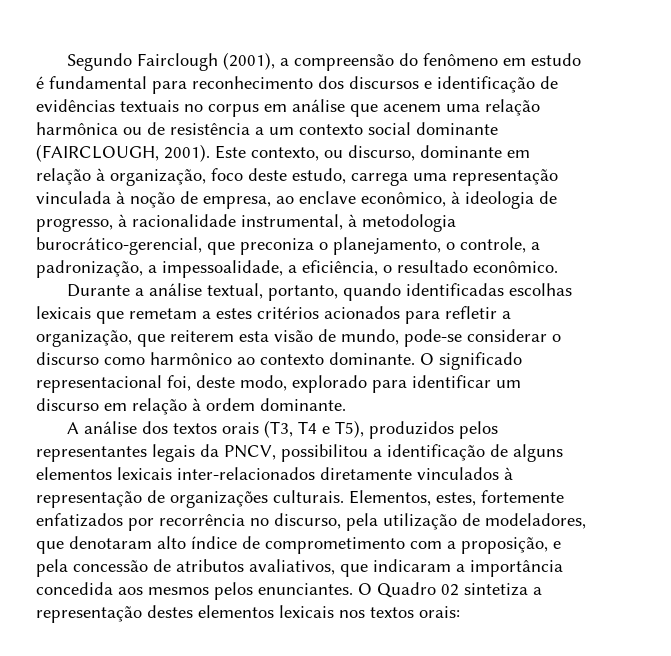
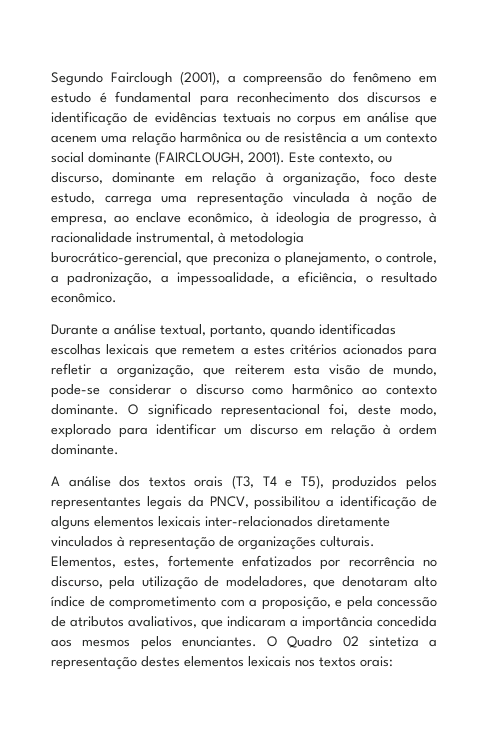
- Durante a análise textual, portanto, quando identificadas escolhas lexicais que remetam a estes critérios acionados para refletir a organização, que reiterem esta visão de mundo, pode-se considerar o discurso como harmônico ao contexto dominante.
+ Durante a análise textual, portanto, quando identificadas escolhas lexicais que remetem a estes critérios acionados para refletir a organização, que reiterem esta visão de mundo, pode-se considerar o discurso como harmônico ao contexto dominante.

